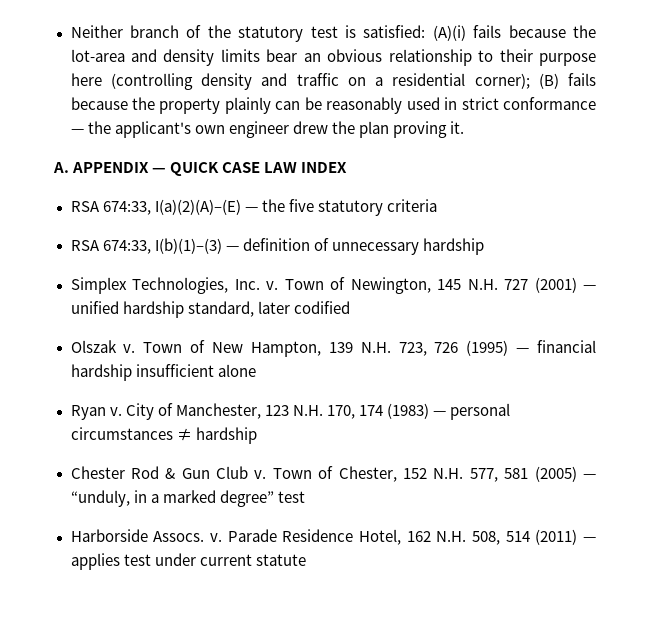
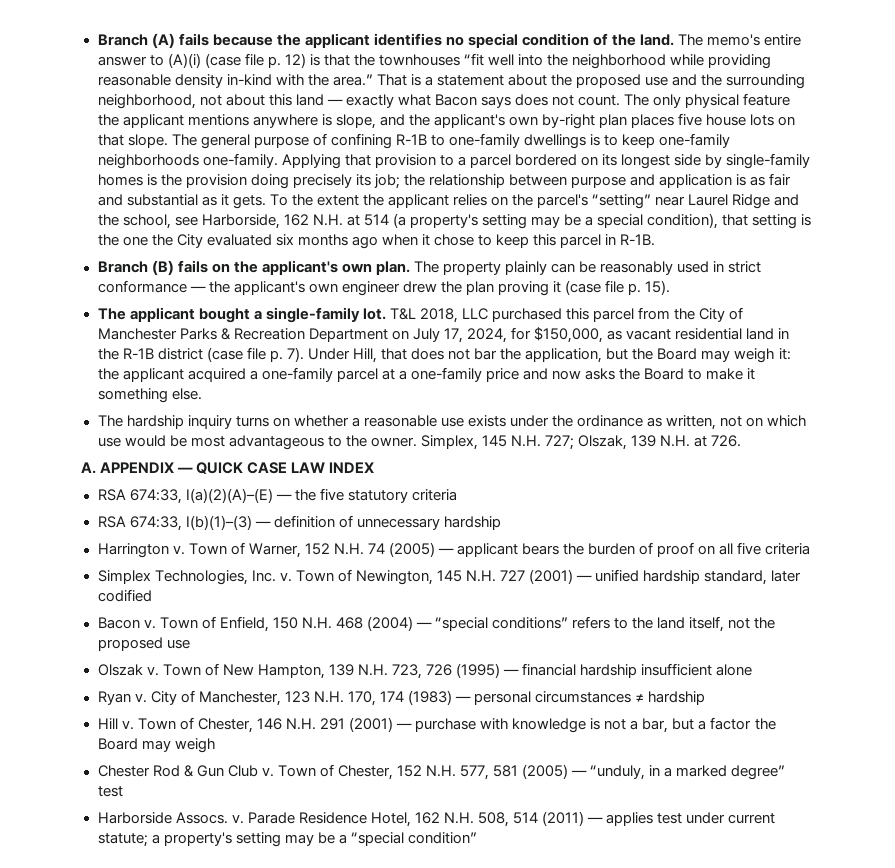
- Neither branch of the statutory test is satisfied: (A)(i) fails because the lot-area and density limits bear an obvious relationship to their purpose here (controlling density and traffic on a residential corner); (B) fails because the property plainly can be reasonably used in strict conformance — the applicant's own engineer drew the plan proving it.
+ Branch (A) fails because the applicant identifies no special condition of the land. The memo's entire answer to (A)(i) (case file p. 12) is that the townhouses “fit well into the neighborhood while providing reasonable density in-kind with the area.” That is a statement about the proposed use and the surrounding neighborhood, not about this land — exactly what Bacon says does not count. The only physical feature the applicant mentions anywhere is slope, and the applicant's own by-right plan places five house lots on that slope. The general purpose of confining R-1B to one-family dwellings is to keep one-family neighborhoods one-family. Applying that provision to a parcel bordered on its longest side by single-family homes is the provision doing precisely its job; the relationship between purpose and application is as fair and substantial as it gets. To the extent the applicant relies on the parcel's “setting” near Laurel Ridge and the school, see Harborside, 162 N.H. at 514 (a property's setting may be a special condition), that setting is the one the City evaluated six months ago when it chose to keep this parcel in R-1B.
+ Branch (B) fails on the applicant's own plan. The property plainly can be reasonably used in strict conformance — the applicant's own engineer drew the plan proving it (case file p. 15).
+ The applicant bought a single-family lot. T&L 2018, LLC purchased this parcel from the City of Manchester Parks & Recreation Department on July 17, 2024, for $150,000, as vacant residential land in the R-1B district (case file p. 7). Under Hill, that does not bar the application, but the Board may weigh it: the applicant acquired a one-family parcel at a one-family price and now asks the Board to make it something else.
+ The hardship inquiry turns on whether a reasonable use exists under the ordinance as written, not on which use would be most advantageous to the owner. Simplex, 145 N.H. 727; Olszak, 139 N.H. at 726.
+ Harrington v. Town of Warner, 152 N.H. 74 (2005) — applicant bears the burden of proof on all five criteria
+ Bacon v. Town of Enfield, 150 N.H. 468 (2004) — “special conditions” refers to the land itself, not the proposed use
+ Hill v. Town of Chester, 146 N.H. 291 (2001) — purchase with knowledge is not a bar, but a factor the Board may weigh
- Parade Residence Hotel, 162 N.H. 508, 514 (2011) — applies test under current statute
+ Parade Residence Hotel, 162 N.H. 508, 514 (2011) — applies test under current statute; a property's setting may be a “special condition”

